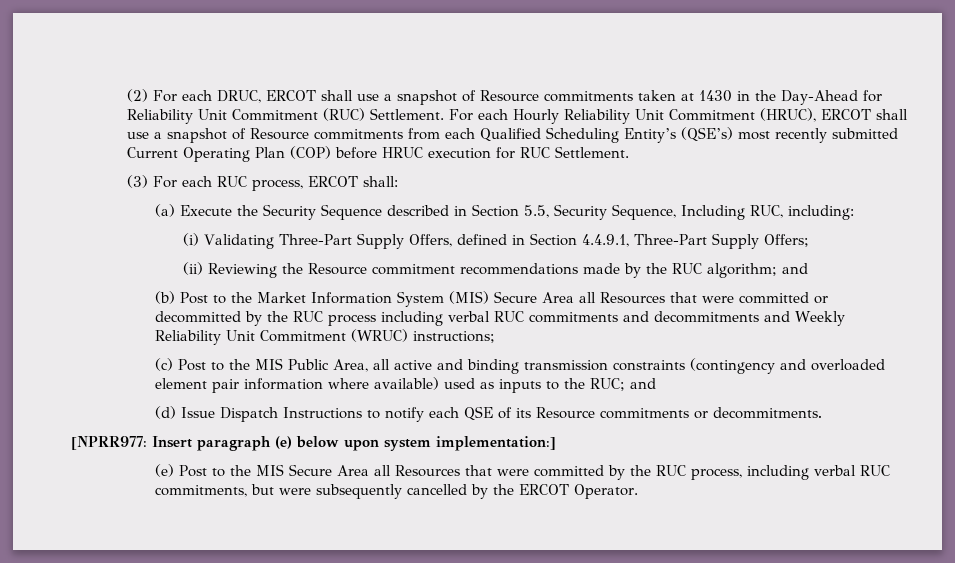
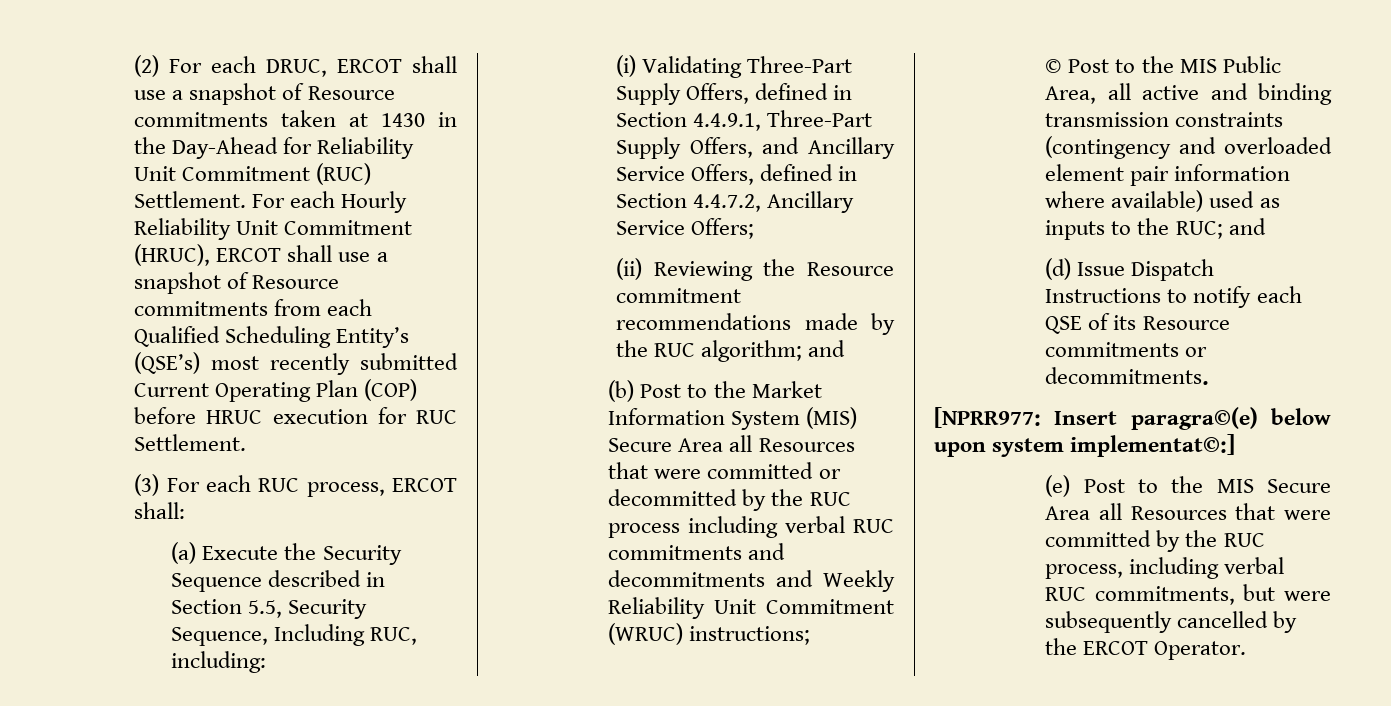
- (i) Validating Three-Part Supply Offers, defined in Section 4.4.9.1, Three-Part Supply Offers;
+ (i) Validating Three-Part Supply Offers, defined in Section 4.4.9.1, Three-Part Supply Offers, and Ancillary Service Offers, defined in Section 4.4.7.2, Ancillary Service Offers;
- (c) Post to the MIS Public Area, all active and binding transmission constraints (contingency and overloaded element pair information where available) used as inputs to the RUC; and
+ © Post to the MIS Public Area, all active and binding transmission constraints (contingency and overloaded element pair information where available) used as inputs to the RUC; and
- [NPRR977: Insert paragraph (e) below upon system implementation:]
+ [NPRR977: Insert paragra©(e) below upon system implementat©:]

